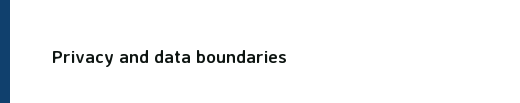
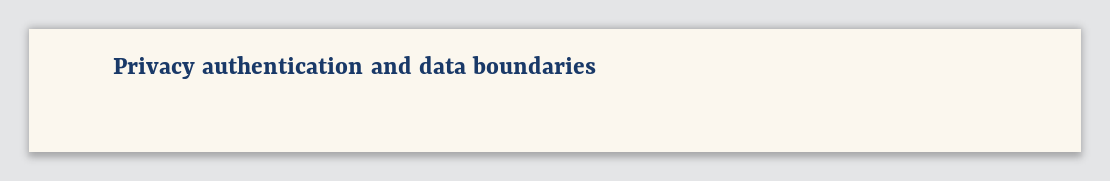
- Privacy and data boundaries
+ Privacy authentication and data boundaries

